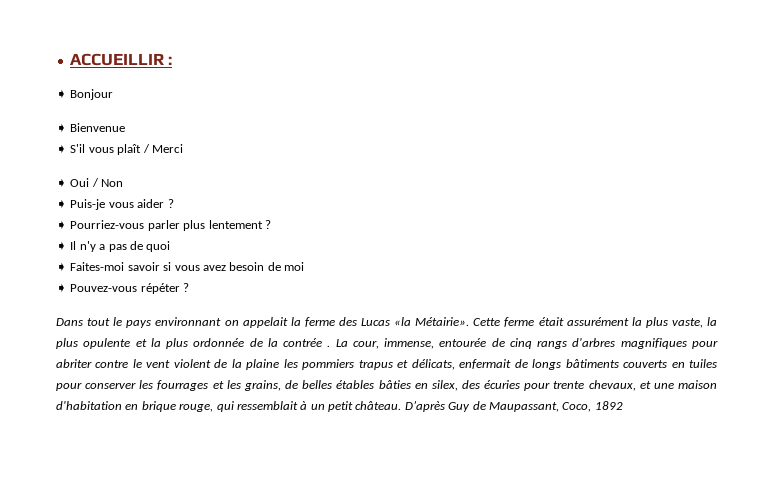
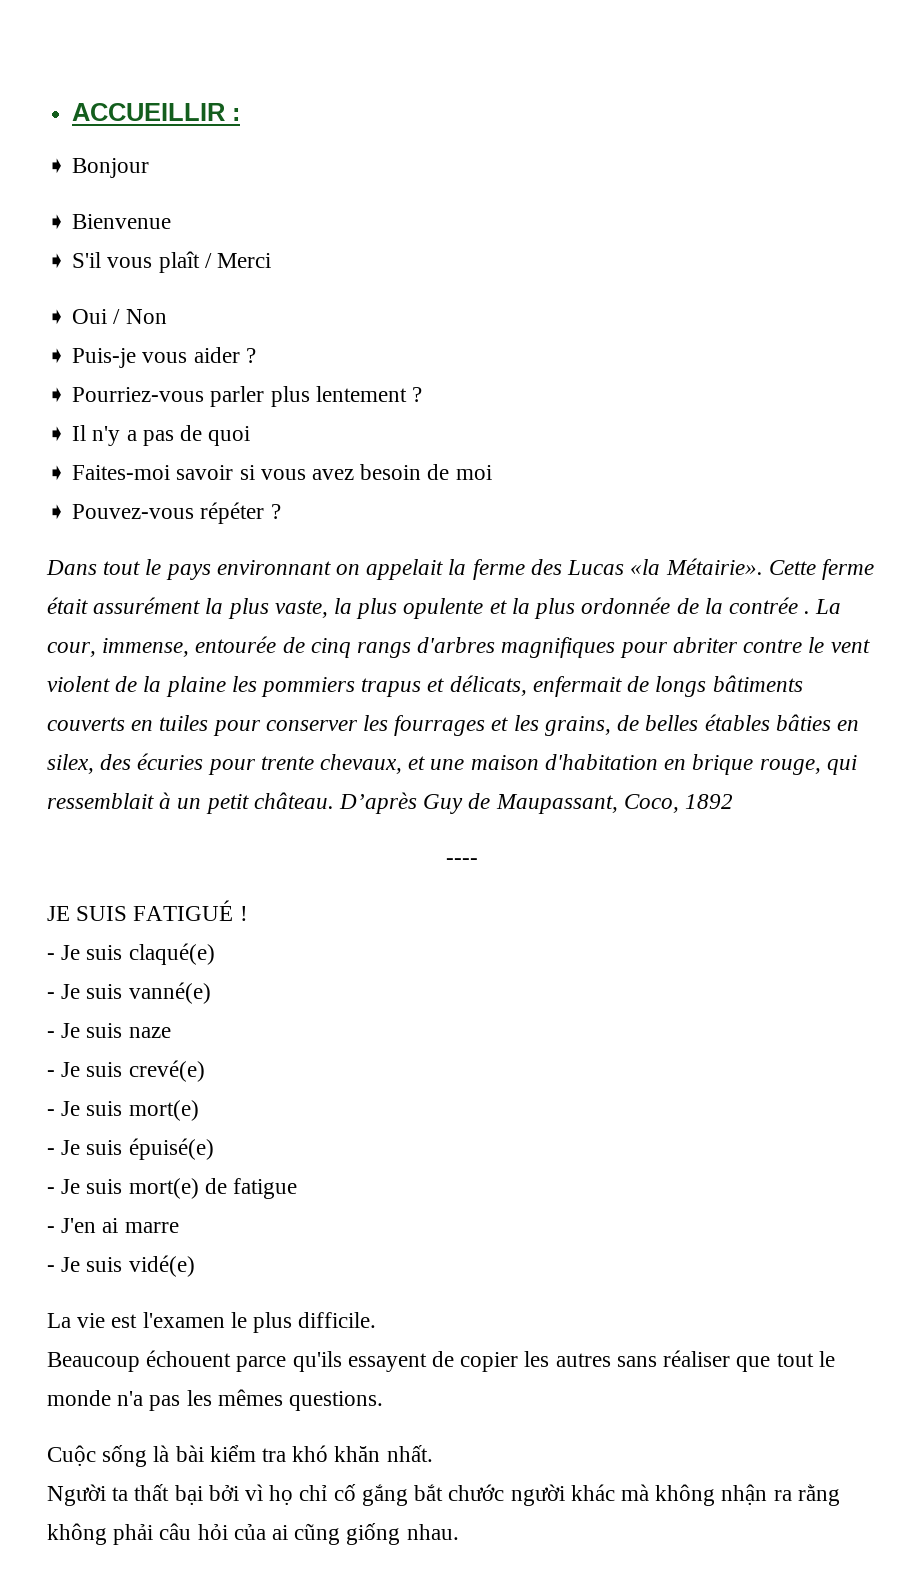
+ ----
+ JE SUIS FATIGUÉ !
+ - Je suis claqué(e)
+ - Je suis vanné(e)
+ - Je suis naze
+ - Je suis crevé(e)
+ - Je suis mort(e)
+ - Je suis épuisé(e)
+ - Je suis mort(e) de fatigue
+ - J'en ai marre
+ - Je suis vidé(e)
+ La vie est l'examen le plus difficile.
+ Beaucoup échouent parce qu'ils essayent de copier les autres sans réaliser que tout le monde n'a pas les mêmes questions.
+ Cuộc sống là bài kiểm tra khó khăn nhất.
+ Người ta thất bại bởi vì họ chỉ cố gắng bắt chước người khác mà không nhận ra rằng không phải câu hỏi của ai cũng giống nhau.

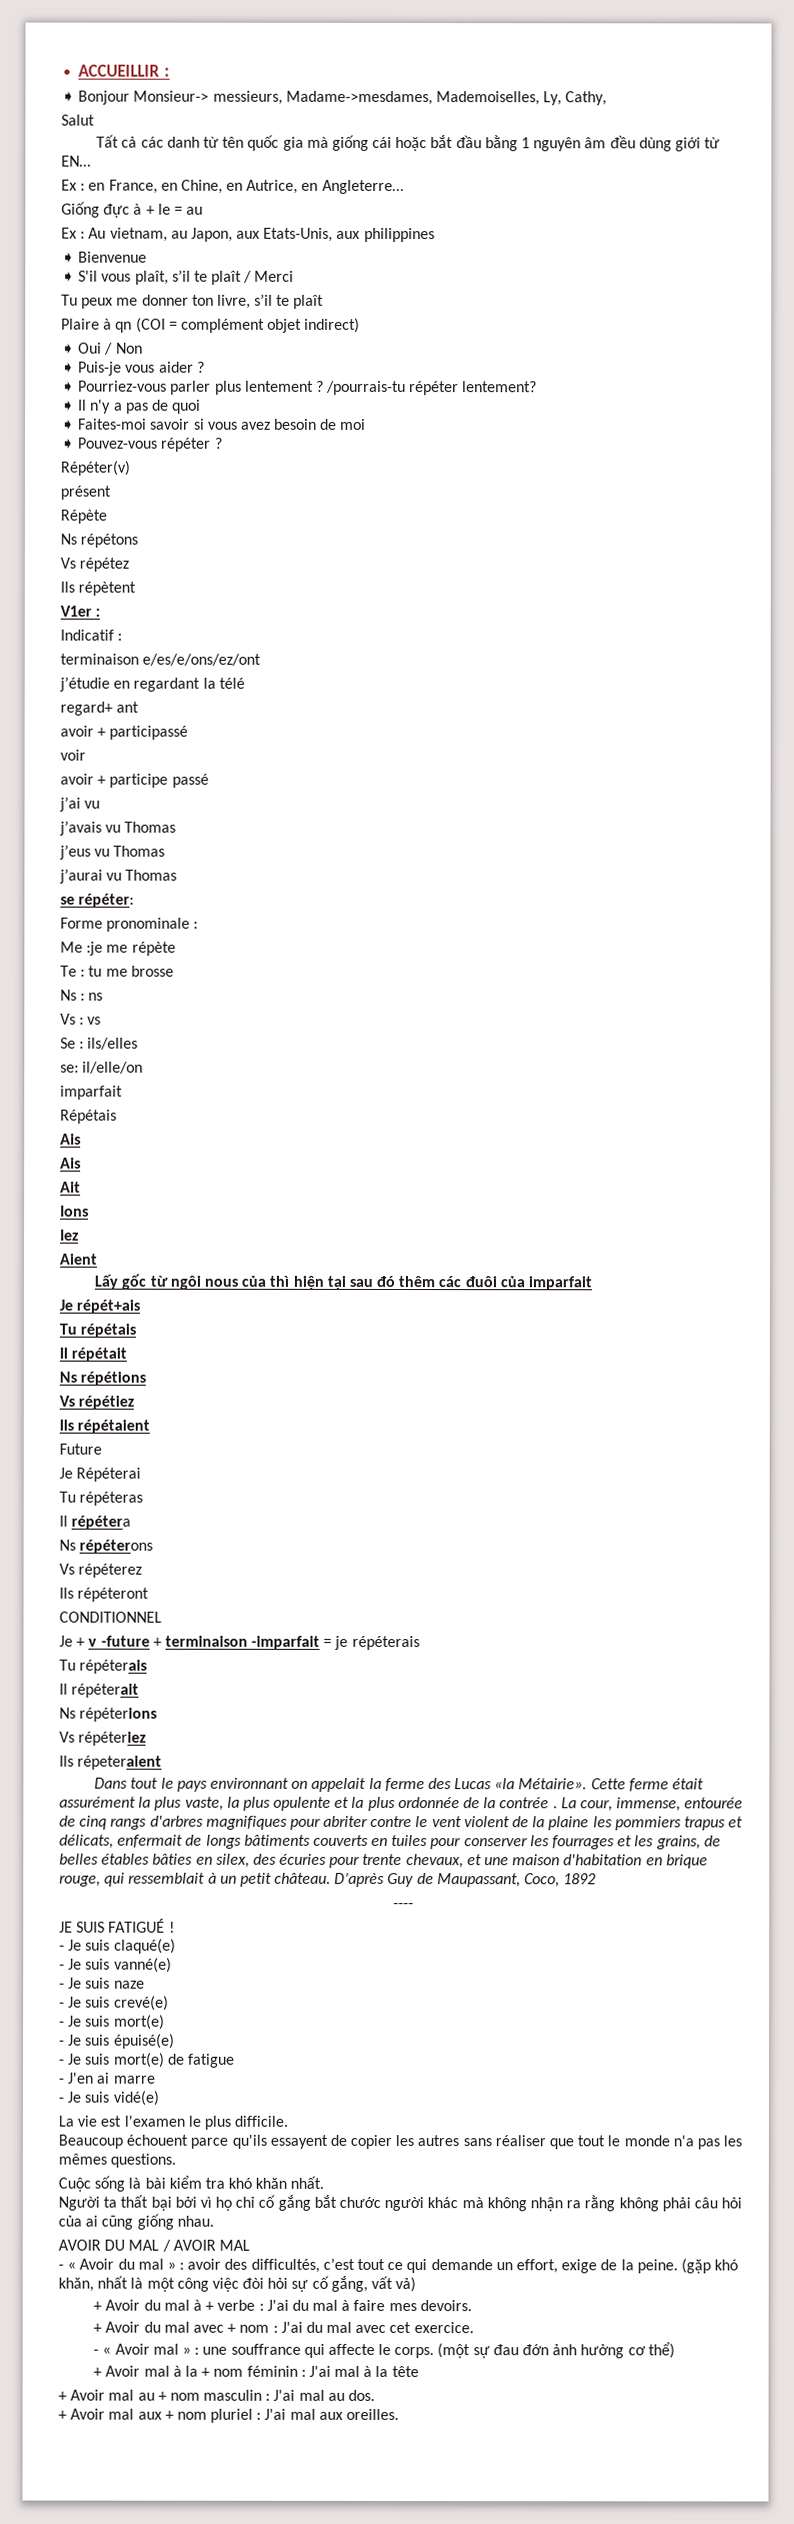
- ➧ Bonjour
+ ➧ Bonjour Monsieur-> messieurs, Madame->mesdames, Mademoiselles, Ly, Cathy,
+ Salut
+ Tất cả các danh từ tên quốc gia mà giống cái hoặc bắt đầu bằng 1 nguyên âm đều dùng giới từ EN…
+ Ex : en France, en Chine, en Autrice, en Angleterre…
+ Giống đực à + le = au
+ Ex : Au vietnam, au Japon, aux Etats-Unis, aux philippines
- ➧ S'il vous plaît / Merci
+ ➧ S'il vous plaît, s’il te plaît / Merci
+ Tu peux me donner ton livre, s’il te plaît
+ Plaire à qn (COI = complément objet indirect)
+ /pourrais-tu répéter lentement?
+ Répéter(v)
+ présent
+ Répète
+ Ns répétons
+ Vs répétez
+ Ils répètent
+ V1er :
+ Indicatif :
+ terminaison e/es/e/ons/ez/ont
+ j’étudie en regardant la télé
+ regard+ ant
+ avoir + participassé
+ voir
+ avoir + participe passé
+ j’ai vu
+ j’avais vu Thomas
+ j’eus vu Thomas
+ j’aurai vu Thomas
+ se répéter:
+ Forme pronominale :
+ Me :je me répète
+ Te : tu me brosse
+ Ns : ns
+ Vs : vs
+ Se : ils/elles
+ se: il/elle/on
+ imparfait
+ Répétais
+ Ais
+ Ais
+ Ait
+ Ions
+ Iez
+ Aient
+ Lấy gốc từ ngôi nous của thì hiện tại sau đó thêm các đuôi của imparfait
+ Je répét+ais
+ Tu répétais
+ Il répétait
+ Ns répétions
+ Vs répétiez
+ Ils répétaient
+ Future
+ Je Répéterai
+ Tu répéteras
+ Il répétera
+ Ns répéterons
+ Vs répéterez
+ Ils répéteront
+ CONDITIONNEL
+ Je + v -future + terminaison -imparfait = je répéterais
+ Tu répéterais
+ Il répéterait
+ Ns répéterions
+ Vs répéteriez
+ Ils répeteraient
+ AVOIR DU MAL / AVOIR MAL
+ - « Avoir du mal » : avoir des difficultés, c’est tout ce qui demande un effort, exige de la peine. (gặp khó khăn, nhất là một công việc đòi hỏi sự cố gắng, vất vả)
+ + Avoir du mal à + verbe : J'ai du mal à faire mes devoirs.
+ + Avoir du mal avec + nom : J'ai du mal avec cet exercice.
+ - « Avoir mal » : une souffrance qui affecte le corps. (một sự đau đớn ảnh hưởng cơ thể)
+ + Avoir mal à la + nom féminin : J'ai mal à la tête
+ + Avoir mal au + nom masculin : J'ai mal au dos.
+ + Avoir mal aux + nom pluriel : J'ai mal aux oreilles.

